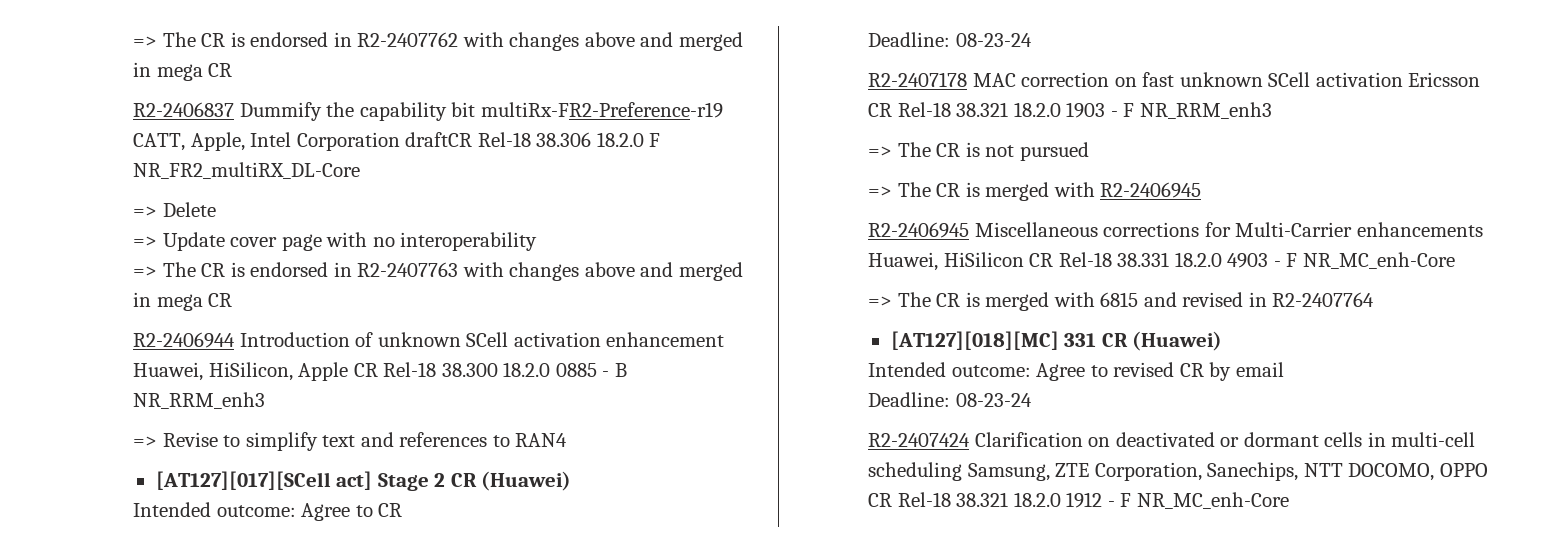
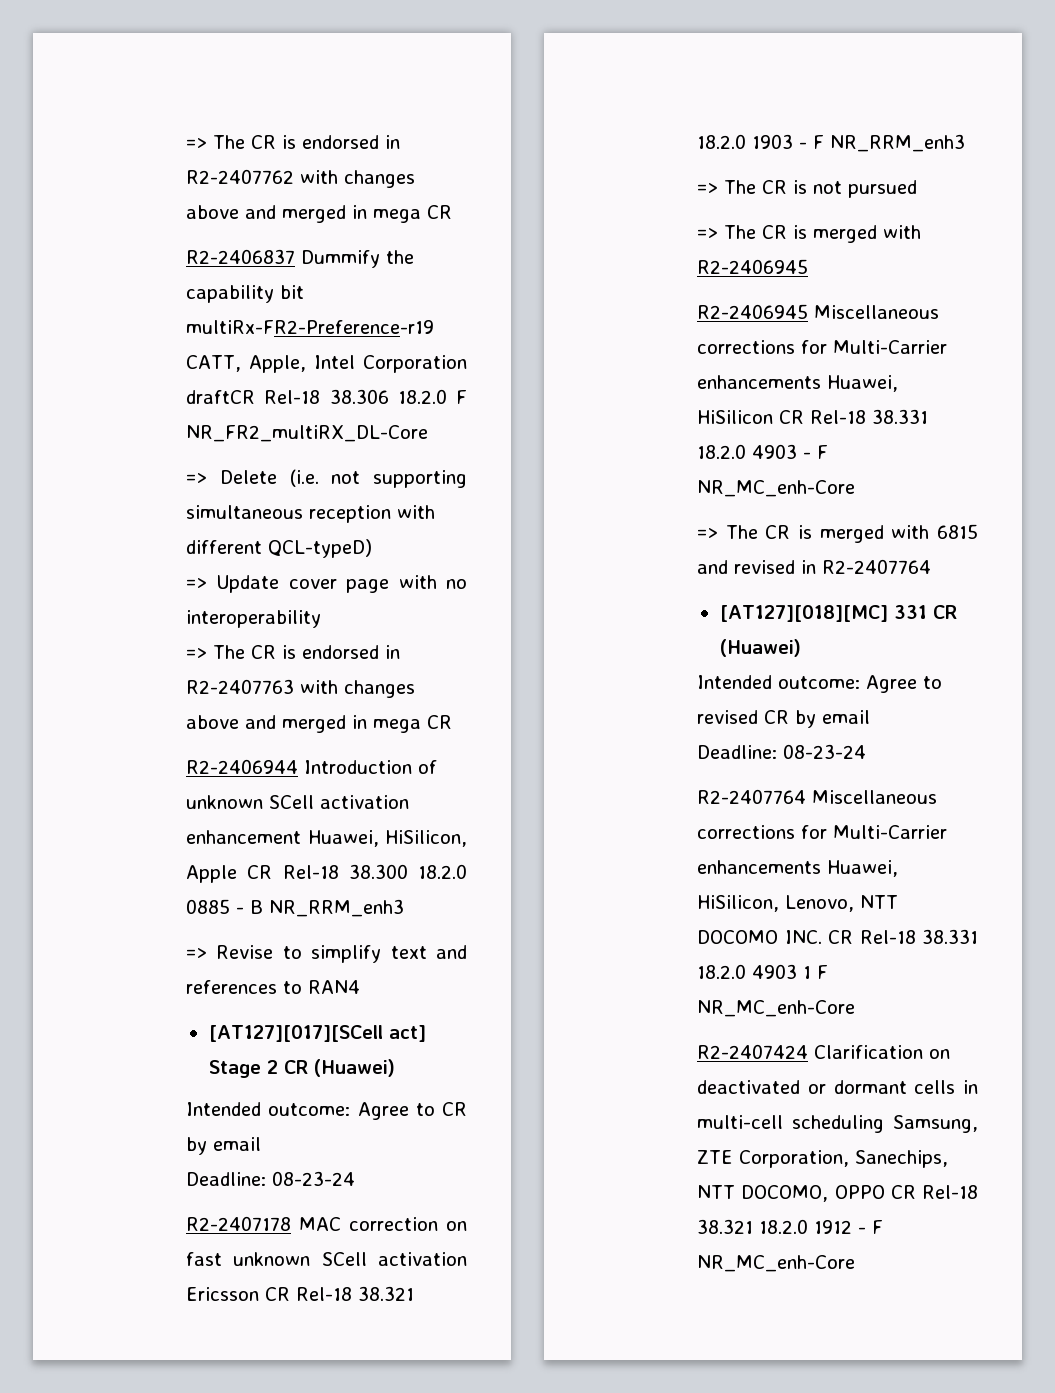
- => Delete
+ => Delete (i.e. not supporting simultaneous reception with different QCL-typeD)
- Intended outcome: Agree to CR
+ Intended outcome: Agree to CR by email
+ R2-2407764 Miscellaneous corrections for Multi-Carrier enhancements Huawei, HiSilicon, Lenovo, NTT DOCOMO INC. CR Rel-18 38.331 18.2.0 4903 1 F NR_MC_enh-Core

